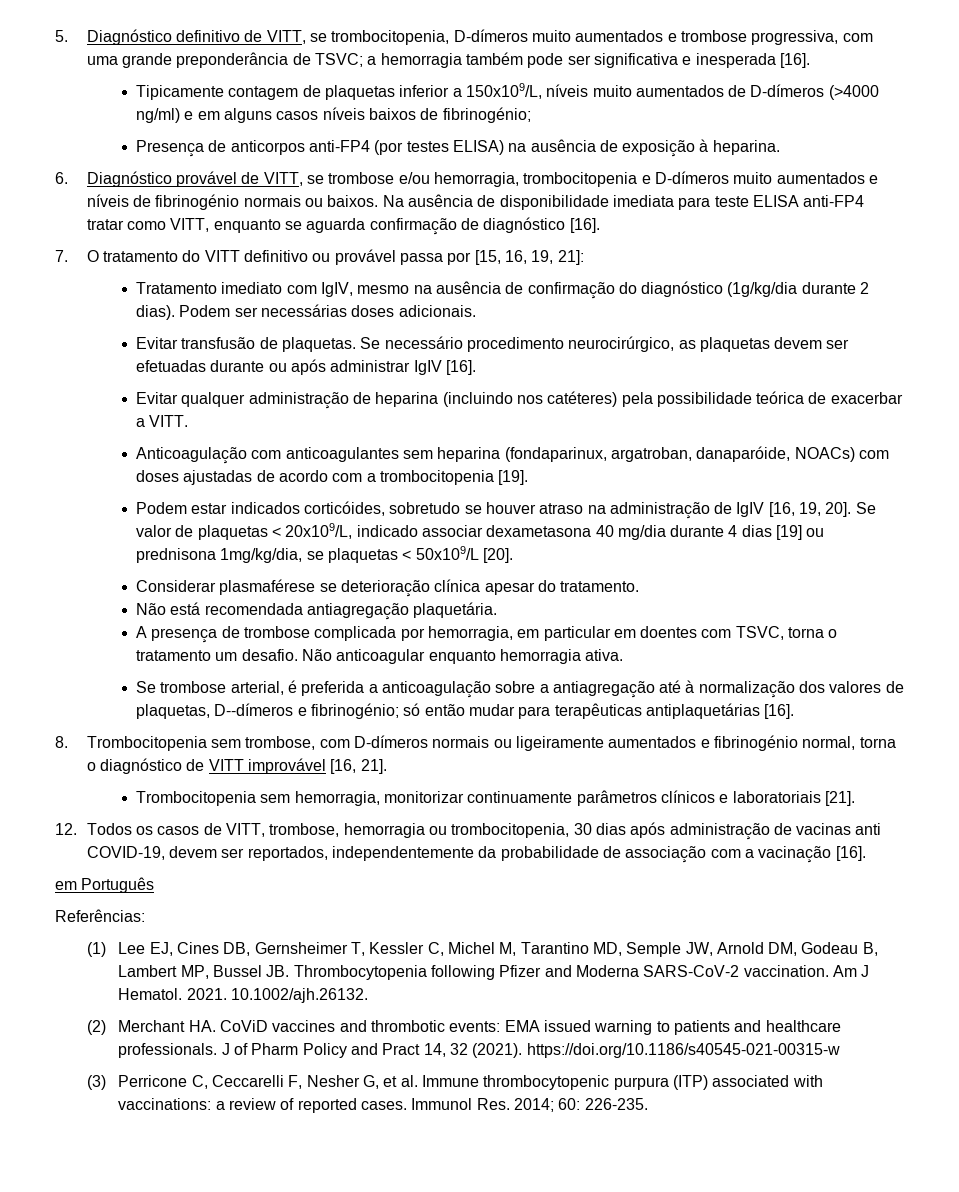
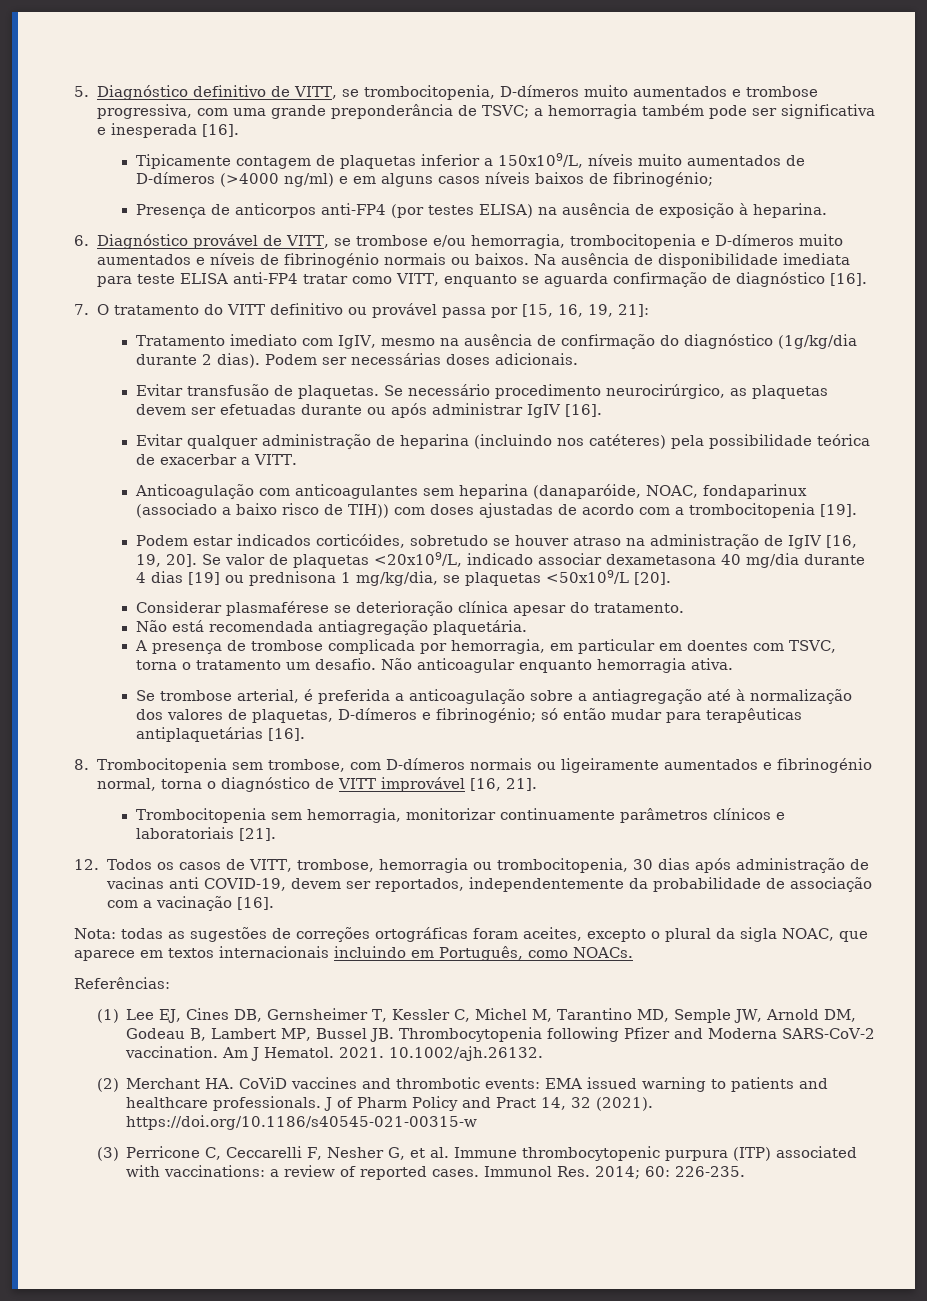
- Anticoagulação com anticoagulantes sem heparina (fondaparinux, argatroban, danaparóide, NOACs) com doses ajustadas de acordo com a trombocitopenia [19].
+ Anticoagulação com anticoagulantes sem heparina (danaparóide, NOAC, fondaparinux (associado a baixo risco de TIH)) com doses ajustadas de acordo com a trombocitopenia [19].
- Se valor de plaquetas < 20x109/L, indicado associar dexametasona 40 mg/dia durante 4 dias [19] ou prednisona 1mg/kg/dia, se plaquetas < 50x109/L [20].
+ Se valor de plaquetas <20x109/L, indicado associar dexametasona 40 mg/dia durante 4 dias [19] ou prednisona 1 mg/kg/dia, se plaquetas <50x109/L [20].
- Se trombose arterial, é preferida a anticoagulação sobre a antiagregação até à normalização dos valores de plaquetas, D--dímeros e fibrinogénio; só então mudar para terapêuticas antiplaquetárias [16].
+ Se trombose arterial, é preferida a anticoagulação sobre a antiagregação até à normalização dos valores de plaquetas, D-dímeros e fibrinogénio; só então mudar para terapêuticas antiplaquetárias [16].
- em Português
+ Nota: todas as sugestões de correções ortográficas foram aceites, excepto o plural da sigla NOAC, que aparece em textos internacionais incluindo em Português, como NOACs.

